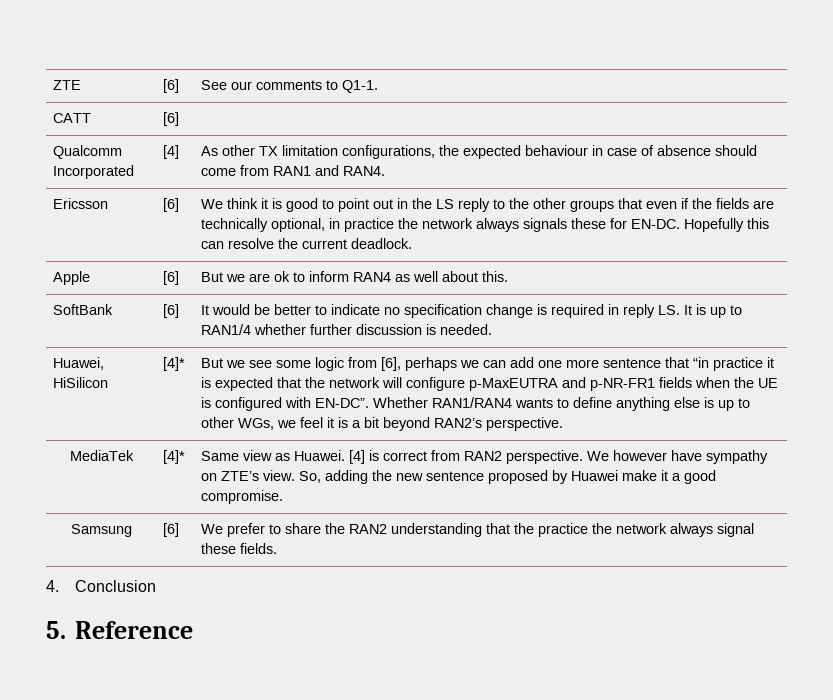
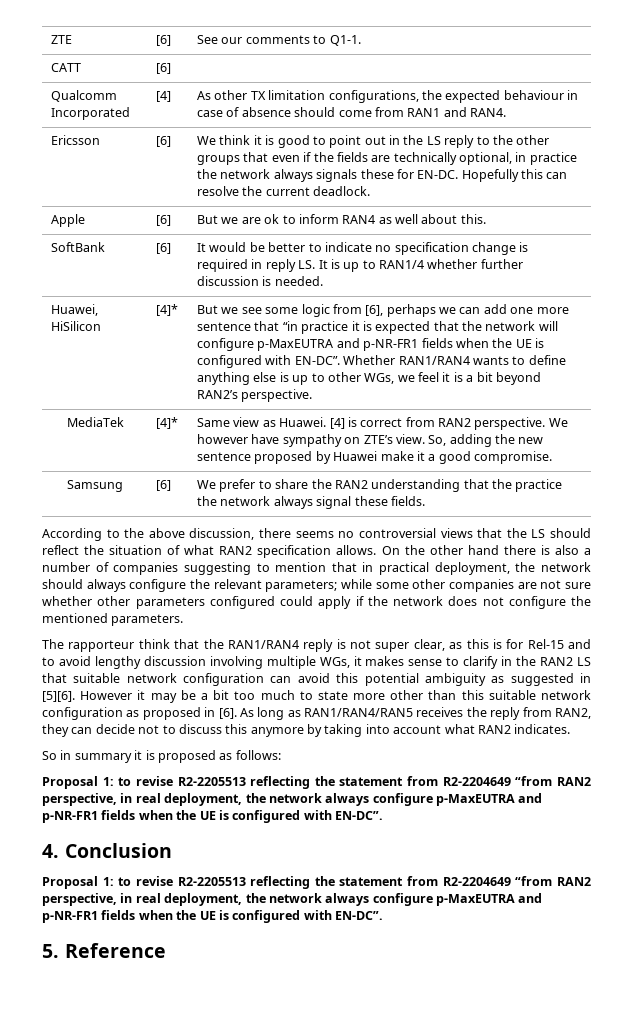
+ According to the above discussion, there seems no controversial views that the LS should reflect the situation of what RAN2 specification allows. On the other hand there is also a number of companies suggesting to mention that in practical deployment, the network should always configure the relevant parameters; while some other companies are not sure whether other parameters configured could apply if the network does not configure the mentioned parameters.
+ The rapporteur think that the RAN1/RAN4 reply is not super clear, as this is for Rel-15 and to avoid lengthy discussion involving multiple WGs, it makes sense to clarify in the RAN2 LS that suitable network configuration can avoid this potential ambiguity as suggested in [5][6]. However it may be a bit too much to state more other than this suitable network configuration as proposed in [6]. As long as RAN1/RAN4/RAN5 receives the reply from RAN2, they can decide not to discuss this anymore by taking into account what RAN2 indicates.
+ So in summary it is proposed as follows:
+ Proposal 1: to revise R2-2205513 reflecting the statement from R2-2204649 “from RAN2 perspective, in real deployment, the network always configure p-MaxEUTRA and p-NR-FR1 fields when the UE is configured with EN-DC”.
  4. Conclusion
+ Proposal 1: to revise R2-2205513 reflecting the statement from R2-2204649 “from RAN2 perspective, in real deployment, the network always configure p-MaxEUTRA and p-NR-FR1 fields when the UE is configured with EN-DC”.

